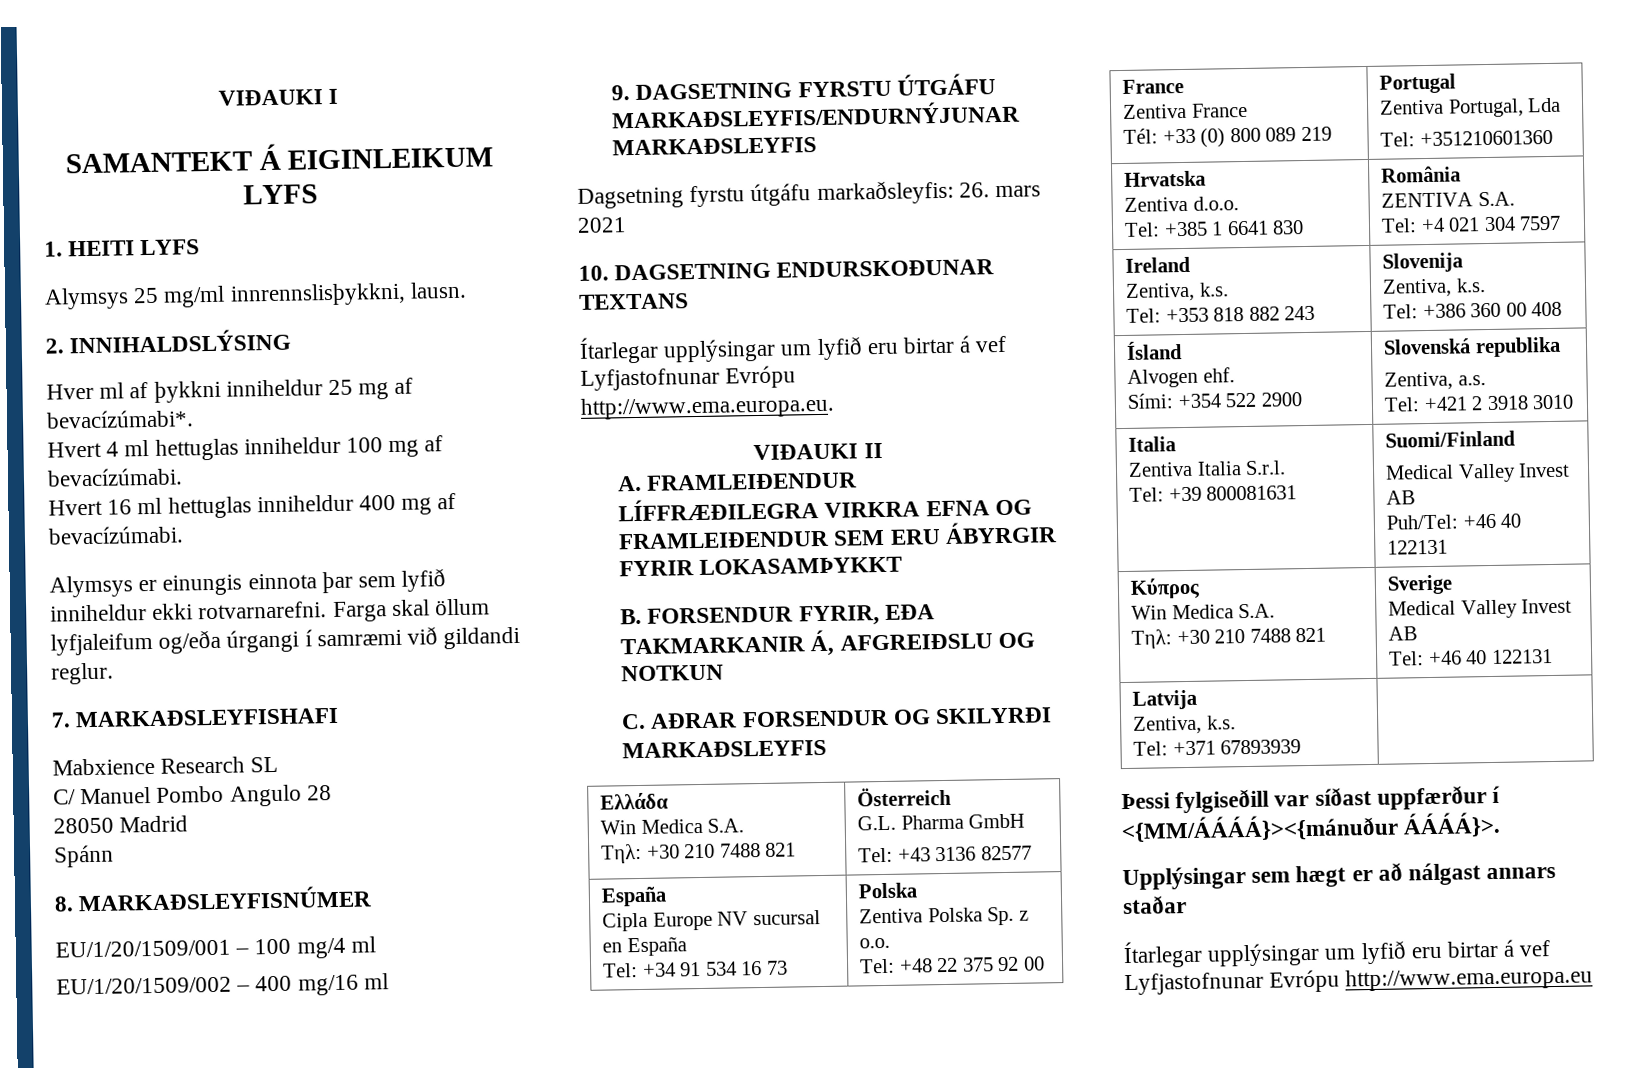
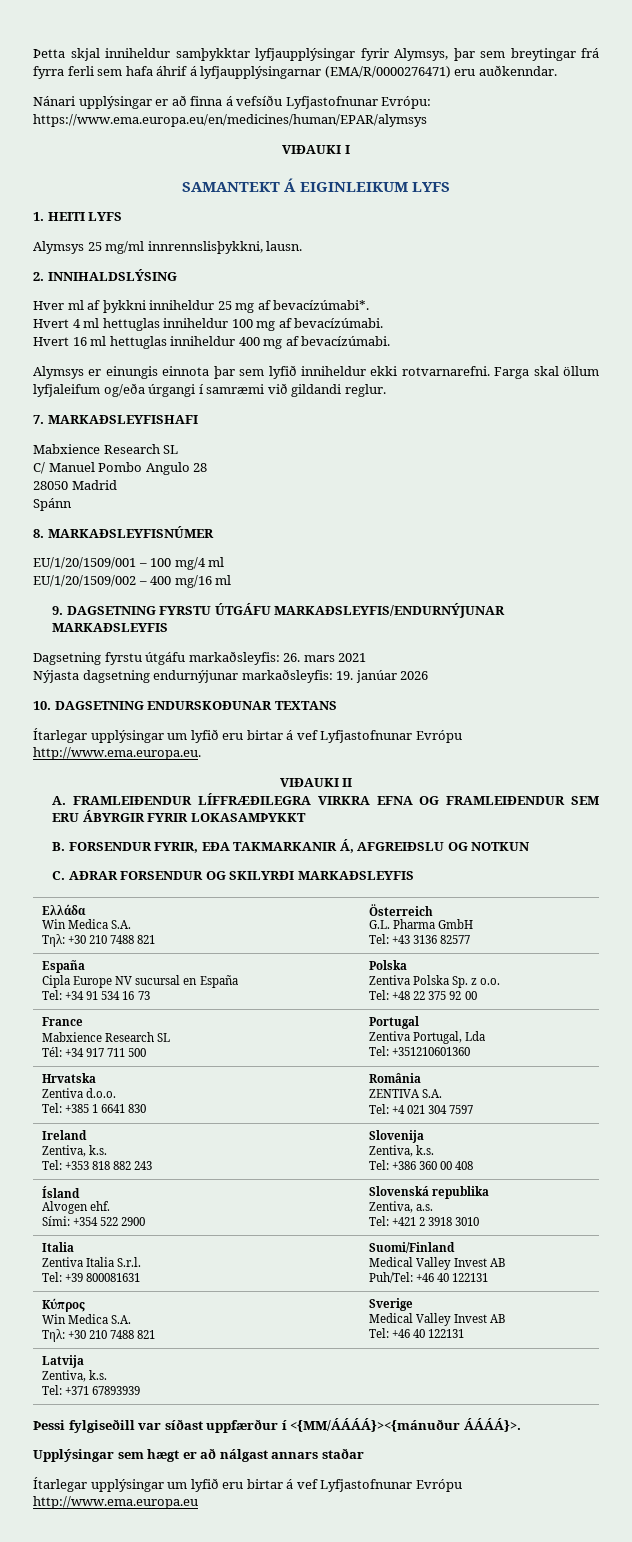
+ Þetta skjal inniheldur samþykktar lyfjaupplýsingar fyrir Alymsys, þar sem breytingar frá fyrra ferli sem hafa áhrif á lyfjaupplýsingarnar (EMA/R/0000276471) eru auðkenndar.
+ Nánari upplýsingar er að finna á vefsíðu Lyfjastofnunar Evrópu: https://www.ema.europa.eu/en/medicines/human/EPAR/alymsys
+ Nýjasta dagsetning endurnýjunar markaðsleyfis: 19. janúar 2026
  Ελλάδα
  Win Medica S.A.
  Τηλ: +30 210 7488 821 | Österreich
  G.L. Pharma GmbH
  Tel: +43 3136 82577
  España
  Cipla Europe NV sucursal en España
  Tel: +34 91 534 16 73 | Polska
  Zentiva Polska Sp. z o.o.
  Tel: +48 22 375 92 00
  France
- Zentiva France
- Tél: +33 (0) 800 089 219 | Portugal
+ Mabxience Research SL
+ Tél: +34 917 711 500 | Portugal

